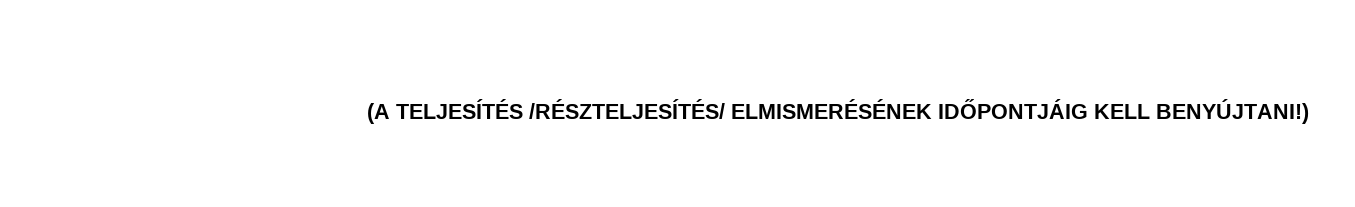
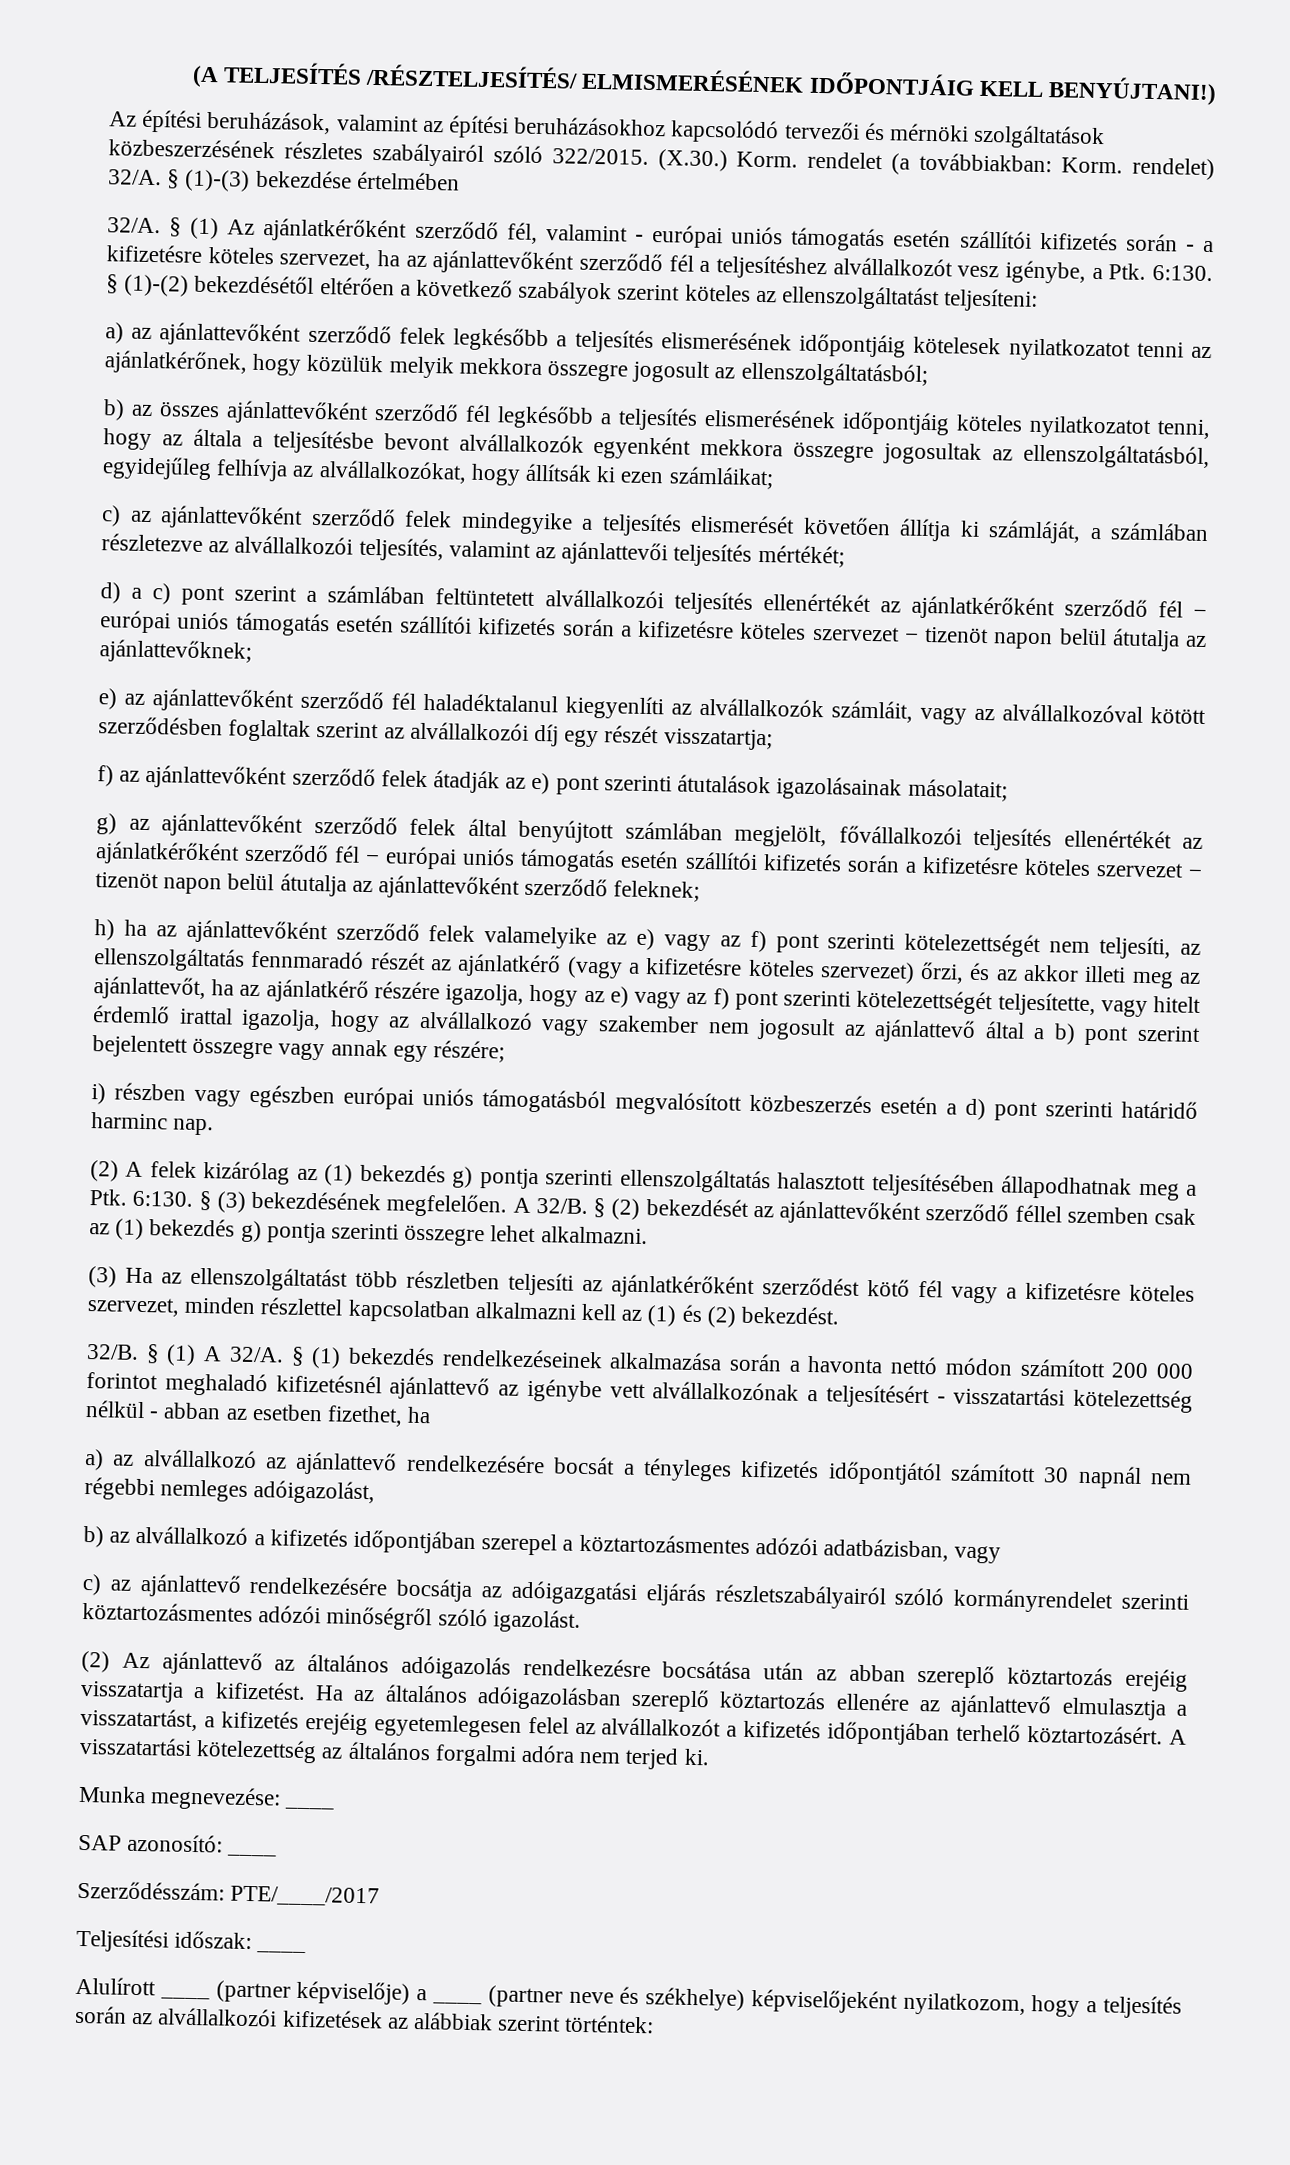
+ Az építési beruházások, valamint az építési beruházásokhoz kapcsolódó tervezői és mérnöki szolgáltatások közbeszerzésének részletes szabályairól szóló 322/2015. (X.30.) Korm. rendelet (a továbbiakban: Korm. rendelet) 32/A. § (1)-(3) bekezdése értelmében
+ 32/A. § (1) Az ajánlatkérőként szerződő fél, valamint - európai uniós támogatás esetén szállítói kifizetés során - a kifizetésre köteles szervezet, ha az ajánlattevőként szerződő fél a teljesítéshez alvállalkozót vesz igénybe, a Ptk. 6:130. § (1)-(2) bekezdésétől eltérően a következő szabályok szerint köteles az ellenszolgáltatást teljesíteni:
+ a) az ajánlattevőként szerződő felek legkésőbb a teljesítés elismerésének időpontjáig kötelesek nyilatkozatot tenni az ajánlatkérőnek, hogy közülük melyik mekkora összegre jogosult az ellenszolgáltatásból;
+ b) az összes ajánlattevőként szerződő fél legkésőbb a teljesítés elismerésének időpontjáig köteles nyilatkozatot tenni, hogy az általa a teljesítésbe bevont alvállalkozók egyenként mekkora összegre jogosultak az ellenszolgáltatásból, egyidejűleg felhívja az alvállalkozókat, hogy állítsák ki ezen számláikat;
+ c) az ajánlattevőként szerződő felek mindegyike a teljesítés elismerését követően állítja ki számláját, a számlában részletezve az alvállalkozói teljesítés, valamint az ajánlattevői teljesítés mértékét;
+ d) a c) pont szerint a számlában feltüntetett alvállalkozói teljesítés ellenértékét az ajánlatkérőként szerződő fél − európai uniós támogatás esetén szállítói kifizetés során a kifizetésre köteles szervezet − tizenöt napon belül átutalja az ajánlattevőknek;
+ e) az ajánlattevőként szerződő fél haladéktalanul kiegyenlíti az alvállalkozók számláit, vagy az alvállalkozóval kötött szerződésben foglaltak szerint az alvállalkozói díj egy részét visszatartja;
+ f) az ajánlattevőként szerződő felek átadják az e) pont szerinti átutalások igazolásainak másolatait;
+ g) az ajánlattevőként szerződő felek által benyújtott számlában megjelölt, fővállalkozói teljesítés ellenértékét az ajánlatkérőként szerződő fél − európai uniós támogatás esetén szállítói kifizetés során a kifizetésre köteles szervezet − tizenöt napon belül átutalja az ajánlattevőként szerződő feleknek;
+ h) ha az ajánlattevőként szerződő felek valamelyike az e) vagy az f) pont szerinti kötelezettségét nem teljesíti, az ellenszolgáltatás fennmaradó részét az ajánlatkérő (vagy a kifizetésre köteles szervezet) őrzi, és az akkor illeti meg az ajánlattevőt, ha az ajánlatkérő részére igazolja, hogy az e) vagy az f) pont szerinti kötelezettségét teljesítette, vagy hitelt érdemlő irattal igazolja, hogy az alvállalkozó vagy szakember nem jogosult az ajánlattevő által a b) pont szerint bejelentett összegre vagy annak egy részére;
+ i) részben vagy egészben európai uniós támogatásból megvalósított közbeszerzés esetén a d) pont szerinti határidő harminc nap.
+ (2) A felek kizárólag az (1) bekezdés g) pontja szerinti ellenszolgáltatás halasztott teljesítésében állapodhatnak meg a Ptk. 6:130. § (3) bekezdésének megfelelően. A 32/B. § (2) bekezdését az ajánlattevőként szerződő féllel szemben csak az (1) bekezdés g) pontja szerinti összegre lehet alkalmazni.
+ (3) Ha az ellenszolgáltatást több részletben teljesíti az ajánlatkérőként szerződést kötő fél vagy a kifizetésre köteles szervezet, minden részlettel kapcsolatban alkalmazni kell az (1) és (2) bekezdést.
+ 32/B. § (1) A 32/A. § (1) bekezdés rendelkezéseinek alkalmazása során a havonta nettó módon számított 200 000 forintot meghaladó kifizetésnél ajánlattevő az igénybe vett alvállalkozónak a teljesítésért - visszatartási kötelezettség nélkül - abban az esetben fizethet, ha
+ a) az alvállalkozó az ajánlattevő rendelkezésére bocsát a tényleges kifizetés időpontjától számított 30 napnál nem régebbi nemleges adóigazolást,
+ b) az alvállalkozó a kifizetés időpontjában szerepel a köztartozásmentes adózói adatbázisban, vagy
+ c) az ajánlattevő rendelkezésére bocsátja az adóigazgatási eljárás részletszabályairól szóló kormányrendelet szerinti köztartozásmentes adózói minőségről szóló igazolást.
+ (2) Az ajánlattevő az általános adóigazolás rendelkezésre bocsátása után az abban szereplő köztartozás erejéig visszatartja a kifizetést. Ha az általános adóigazolásban szereplő köztartozás ellenére az ajánlattevő elmulasztja a visszatartást, a kifizetés erejéig egyetemlegesen felel az alvállalkozót a kifizetés időpontjában terhelő köztartozásért. A visszatartási kötelezettség az általános forgalmi adóra nem terjed ki.
+ Munka megnevezése: ____
+ SAP azonosító: ____
+ Szerződésszám: PTE/____/2017
+ Teljesítési időszak: ____
+ Alulírott ____ (partner képviselője) a ____ (partner neve és székhelye) képviselőjeként nyilatkozom, hogy a teljesítés során az alvállalkozói kifizetések az alábbiak szerint történtek:

